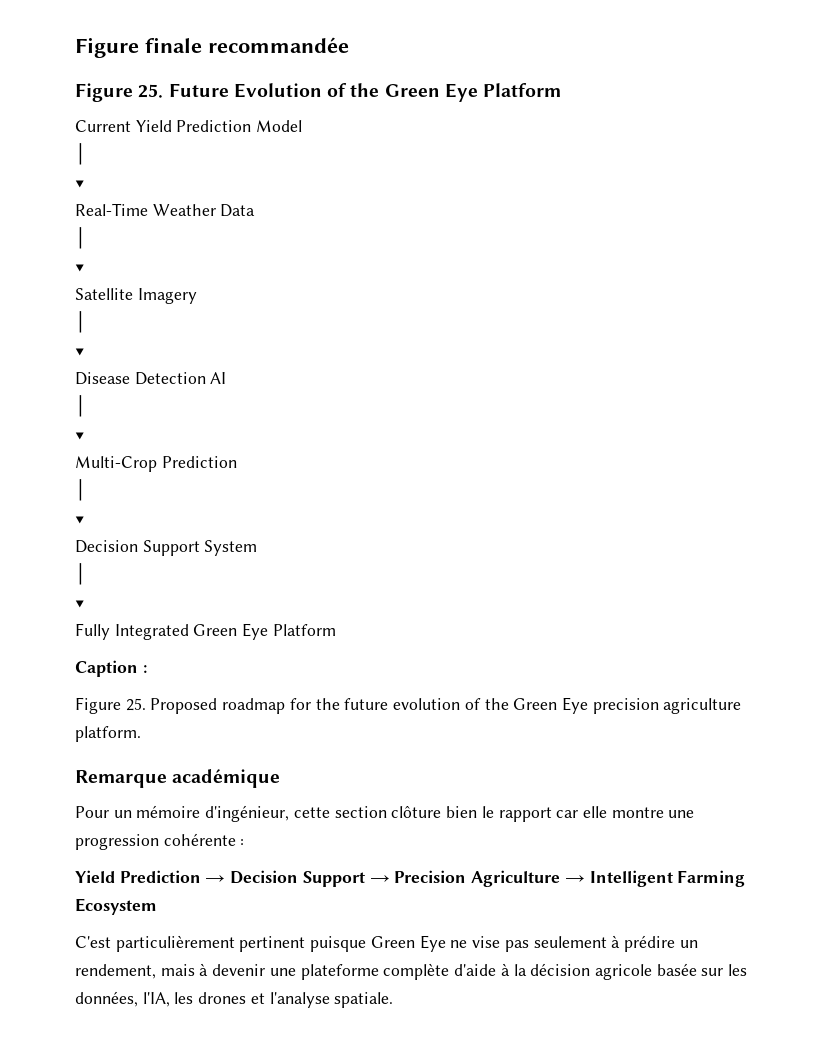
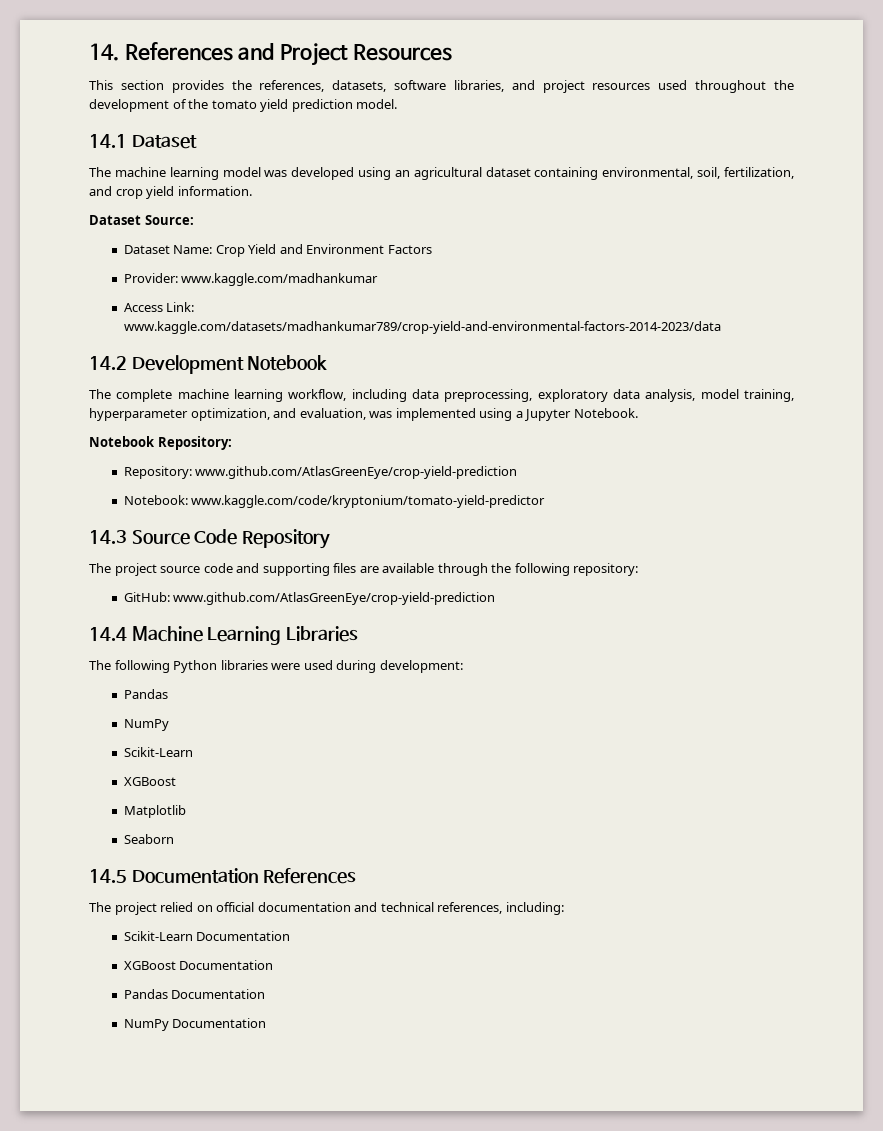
- Figure finale recommandée
- Figure 25. Future Evolution of the Green Eye Platform
- Current Yield Prediction Model
- │
- ▼
- Real-Time Weather Data
- │
- ▼
- Satellite Imagery
- │
- ▼
- Disease Detection AI
- │
- ▼
- Multi-Crop Prediction
- │
- ▼
- Decision Support System
- │
- ▼
- Fully Integrated Green Eye Platform
- Caption :
- Figure 25. Proposed roadmap for the future evolution of the Green Eye precision agriculture platform.
- Remarque académique
- Pour un mémoire d'ingénieur, cette section clôture bien le rapport car elle montre une progression cohérente :
- Yield Prediction → Decision Support → Precision Agriculture → Intelligent Farming Ecosystem
- C'est particulièrement pertinent puisque Green Eye ne vise pas seulement à prédire un rendement, mais à devenir une plateforme complète d'aide à la décision agricole basée sur les données, l'IA, les drones et l'analyse spatiale.
+ 14. References and Project Resources
+ This section provides the references, datasets, software libraries, and project resources used throughout the development of the tomato yield prediction model.
+ 14.1 Dataset
+ The machine learning model was developed using an agricultural dataset containing environmental, soil, fertilization, and crop yield information.
+ Dataset Source:
+ Dataset Name: Crop Yield and Environment Factors
+ Provider: www.kaggle.com/madhankumar
+ Access Link: www.kaggle.com/datasets/madhankumar789/crop-yield-and-environmental-factors-2014-2023/data
+ 14.2 Development Notebook
+ The complete machine learning workflow, including data preprocessing, exploratory data analysis, model training, hyperparameter optimization, and evaluation, was implemented using a Jupyter Notebook.
+ Notebook Repository:
+ Repository: www.github.com/AtlasGreenEye/crop-yield-prediction
+ Notebook: www.kaggle.com/code/kryptonium/tomato-yield-predictor
+ 14.3 Source Code Repository
+ The project source code and supporting files are available through the following repository:
+ GitHub: www.github.com/AtlasGreenEye/crop-yield-prediction
+ 14.4 Machine Learning Libraries
+ The following Python libraries were used during development:
+ Pandas
+ NumPy
+ Scikit-Learn
+ XGBoost
+ Matplotlib
+ Seaborn
+ 14.5 Documentation References
+ The project relied on official documentation and technical references, including:
+ Scikit-Learn Documentation
+ XGBoost Documentation
+ Pandas Documentation
+ NumPy Documentation

